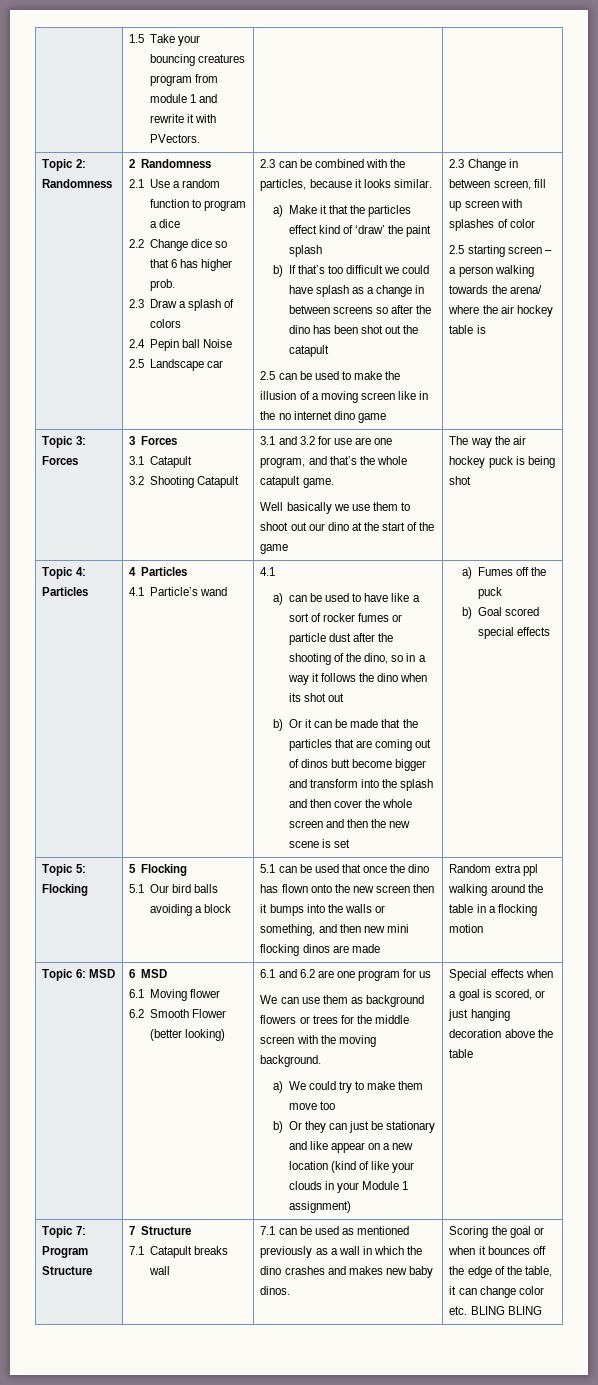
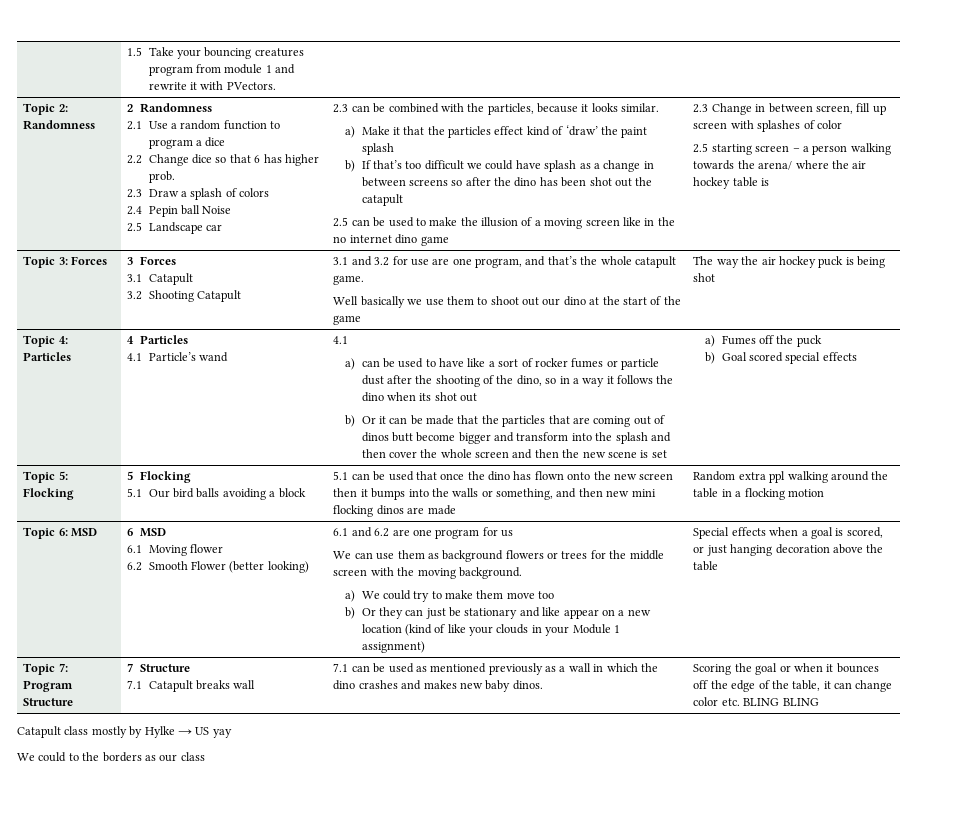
+ Catapult class mostly by Hylke → US yay
+ We could to the borders as our class

